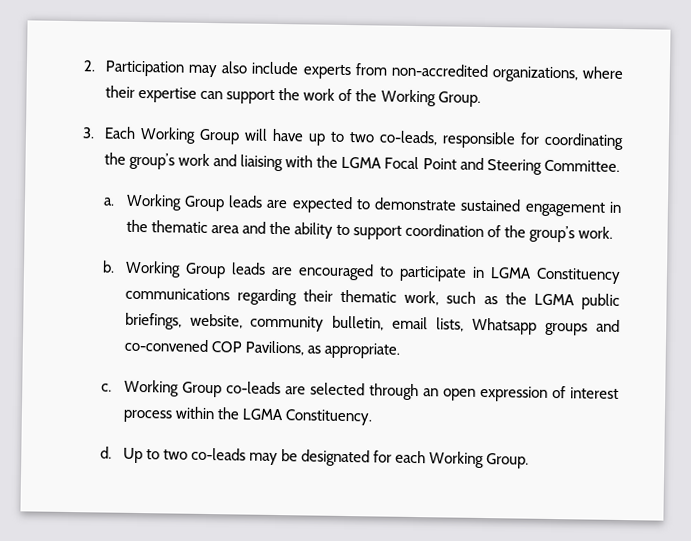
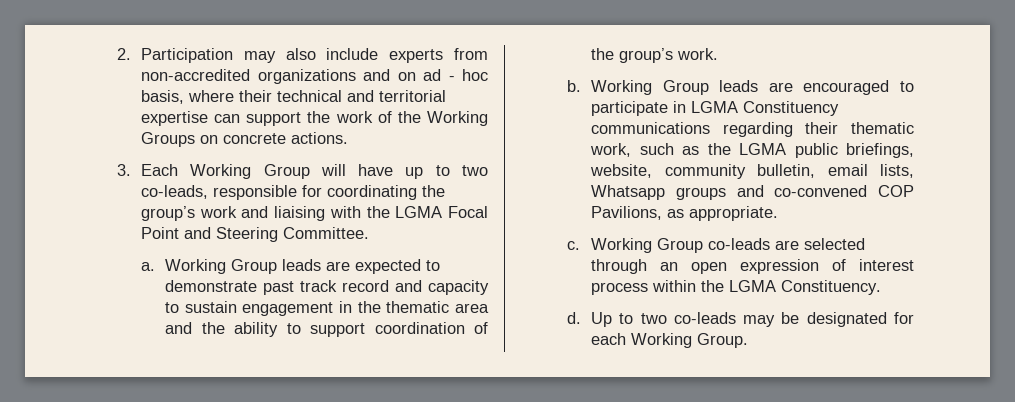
- 2. Participation may also include experts from non-accredited organizations, where their expertise can support the work of the Working Group.
+ 2. Participation may also include experts from non-accredited organizations and on ad - hoc basis, where their technical and territorial expertise can support the work of the Working Groups on concrete actions.
- Working Group leads are expected to demonstrate sustained engagement in the thematic area and the ability to support coordination of the group’s work.
+ Working Group leads are expected to demonstrate past track record and capacity to sustain engagement in the thematic area and the ability to support coordination of the group’s work.

